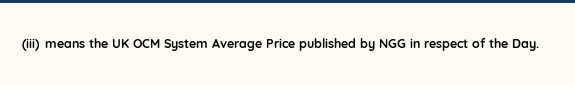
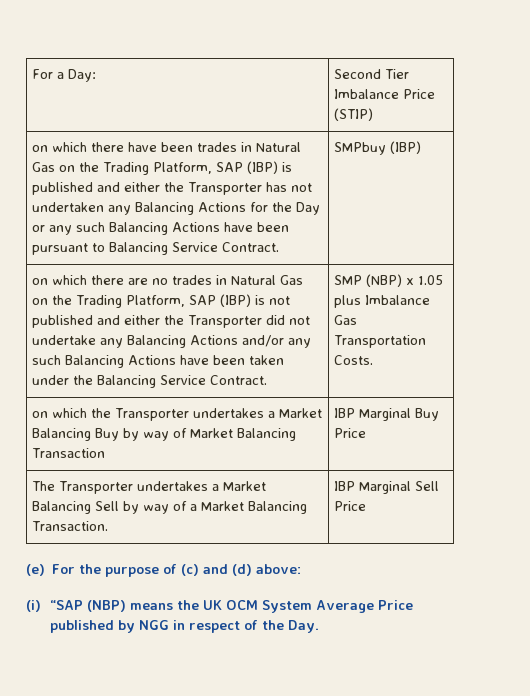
- (iii) means the UK OCM System Average Price published by NGG in respect of the Day.
+ For a Day: | Second Tier Imbalance Price (STIP)
+ on which there have been trades in Natural Gas on the Trading Platform, SAP (IBP) is published and either the Transporter has not undertaken any Balancing Actions for the Day or any such Balancing Actions have been pursuant to Balancing Service Contract. | SMPbuy (IBP)
+ on which there are no trades in Natural Gas on the Trading Platform, SAP (IBP) is not published and either the Transporter did not undertake any Balancing Actions and/or any such Balancing Actions have been taken under the Balancing Service Contract. | SMP (NBP) x 1.05 plus Imbalance Gas Transportation Costs.
+ on which the Transporter undertakes a Market Balancing Buy by way of Market Balancing Transaction | IBP Marginal Buy Price
+ The Transporter undertakes a Market Balancing Sell by way of a Market Balancing Transaction. | IBP Marginal Sell Price
+ (e) For the purpose of (c) and (d) above:
+ (i) “SAP (NBP) means the UK OCM System Average Price published by NGG in respect of the Day.

